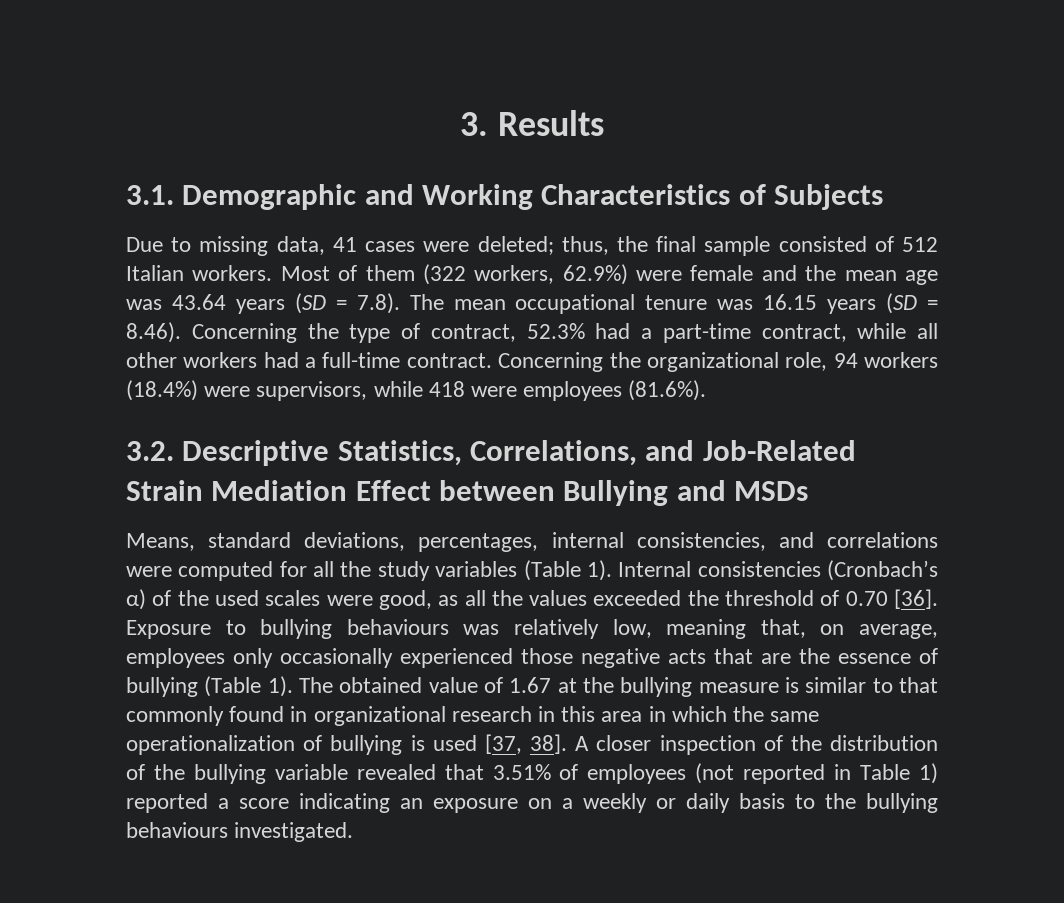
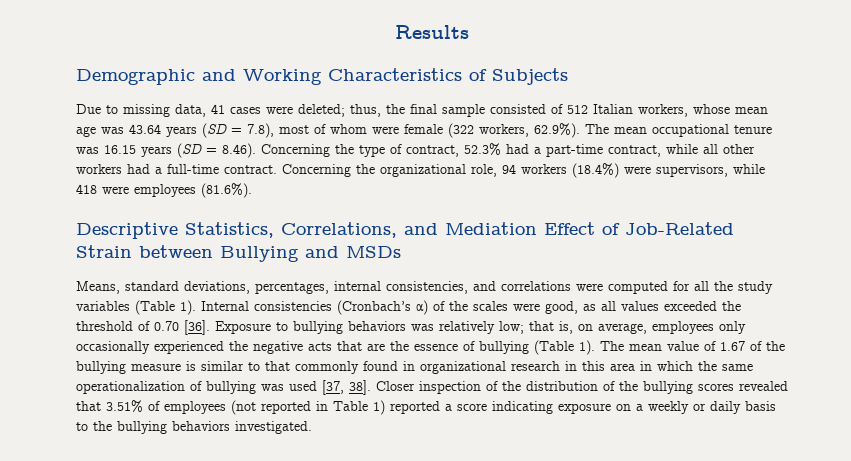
- 3. Results
+ Results
- 3.1. Demographic and Working Characteristics of Subjects
+ Demographic and Working Characteristics of Subjects
- Due to missing data, 41 cases were deleted; thus, the final sample consisted of 512 Italian workers. Most of them (322 workers, 62.9%) were female and the mean age was 43.64 years (SD = 7.8). The mean occupational tenure was 16.15 years (SD = 8.46). Concerning the type of contract, 52.3% had a part-time contract, while all other workers had a full-time contract.
+ Due to missing data, 41 cases were deleted; thus, the final sample consisted of 512 Italian workers, whose mean age was 43.64 years (SD = 7.8), most of whom were female (322 workers, 62.9%). The mean occupational tenure was 16.15 years (SD = 8.46). Concerning the type of contract, 52.3% had a part-time contract, while all other workers had a full-time contract.
- 3.2. Descriptive Statistics, Correlations, and Job-Related Strain Mediation Effect between Bullying and MSDs
+ Descriptive Statistics, Correlations, and Mediation Effect of Job-Related Strain between Bullying and MSDs
- Internal consistencies (Cronbach’s α) of the used scales were good, as all the values exceeded the threshold of 0.70 [36].
+ Internal consistencies (Cronbach’s α) of the scales were good, as all values exceeded the threshold of 0.70 [36].
- Exposure to bullying behaviours was relatively low, meaning that, on average, employees only occasionally experienced those negative acts that are the essence of bullying (Table 1).
+ Exposure to bullying behaviors was relatively low; that is, on average, employees only occasionally experienced the negative acts that are the essence of bullying (Table 1).
- The obtained value of 1.67 at the bullying measure is similar to that commonly found in organizational research in this area in which the same operationalization of bullying is used [37, 38].
+ The mean value of 1.67 of the bullying measure is similar to that commonly found in organizational research in this area in which the same operationalization of bullying was used [37, 38].
- A closer inspection of the distribution of the bullying variable revealed that 3.51% of employees (not reported in Table 1) reported a score indicating an exposure on a weekly or daily basis to the bullying behaviours investigated.
+ Closer inspection of the distribution of the bullying scores revealed that 3.51% of employees (not reported in Table 1) reported a score indicating exposure on a weekly or daily basis to the bullying behaviors investigated.

